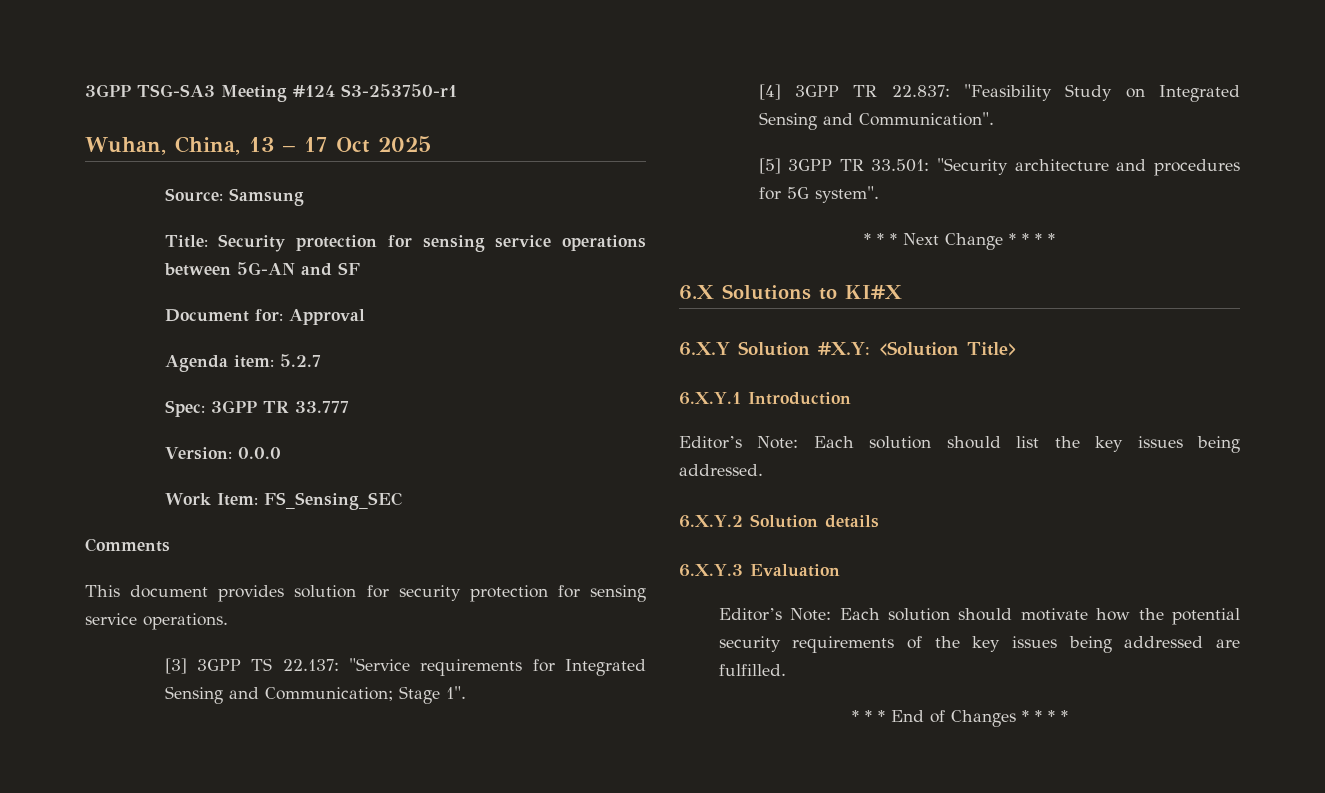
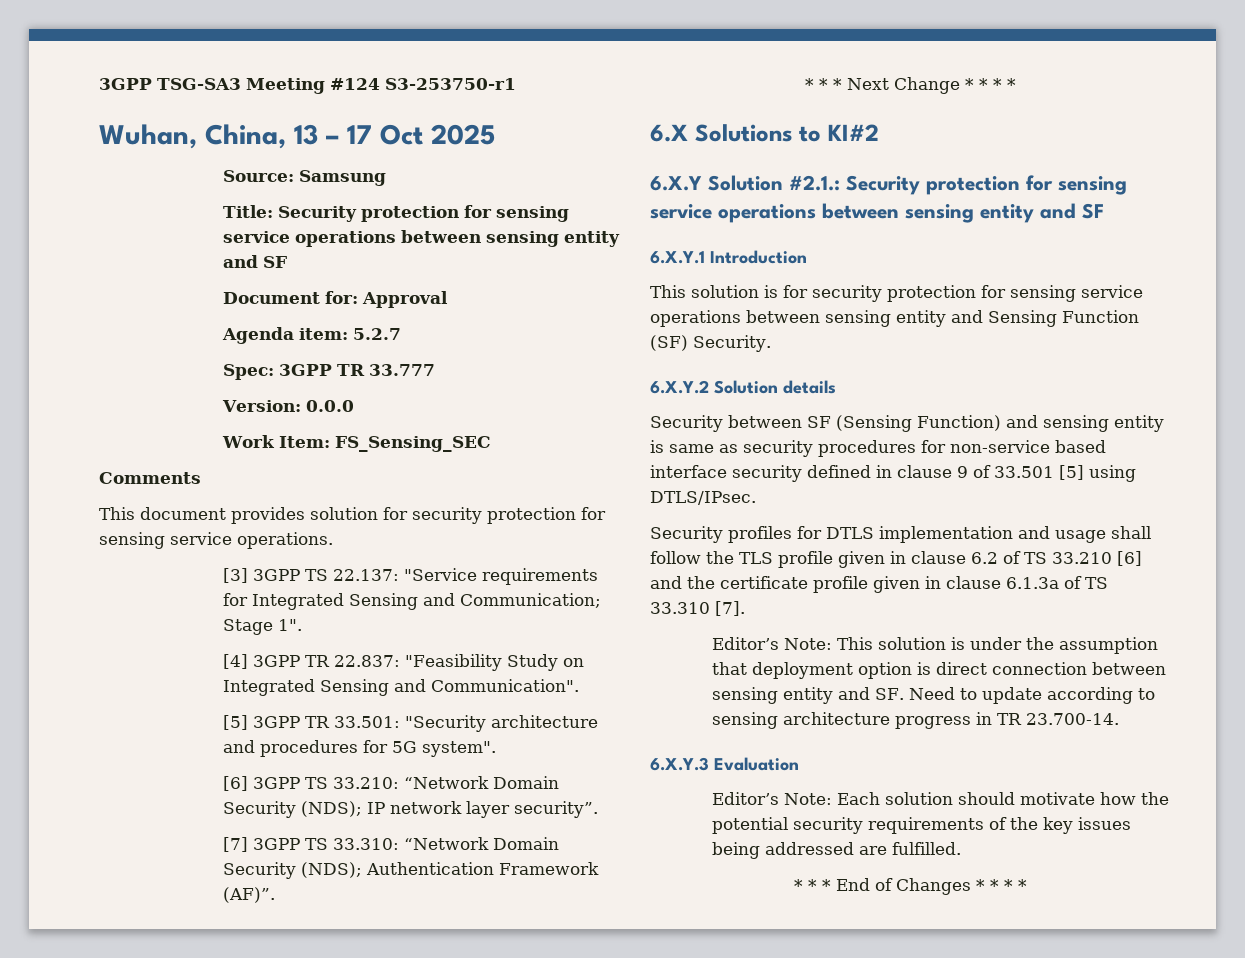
- Title: Security protection for sensing service operations between 5G-AN and SF
+ Title: Security protection for sensing service operations between sensing entity and SF
+ [6] 3GPP TS 33.210: “Network Domain Security (NDS); IP network layer security”.
+ [7] 3GPP TS 33.310: “Network Domain Security (NDS); Authentication Framework (AF)”.
- 6.X Solutions to KI#X
+ 6.X Solutions to KI#2
- 6.X.Y Solution #X.Y: <Solution Title>
+ 6.X.Y Solution #2.1.: Security protection for sensing service operations between sensing entity and SF
  6.X.Y.1 Introduction
- Editor’s Note: Each solution should list the key issues being addressed.
+ This solution is for security protection for sensing service operations between sensing entity and Sensing Function (SF) Security.
  6.X.Y.2 Solution details
+ Security between SF (Sensing Function) and sensing entity is same as security procedures for non-service based interface security defined in clause 9 of 33.501 [5] using DTLS/IPsec.
+ Security profiles for DTLS implementation and usage shall follow the TLS profile given in clause 6.2 of TS 33.210 [6] and the certificate profile given in clause 6.1.3a of TS 33.310 [7].
+ Editor’s Note: This solution is under the assumption that deployment option is direct connection between sensing entity and SF. Need to update according to sensing architecture progress in TR 23.700-14.

